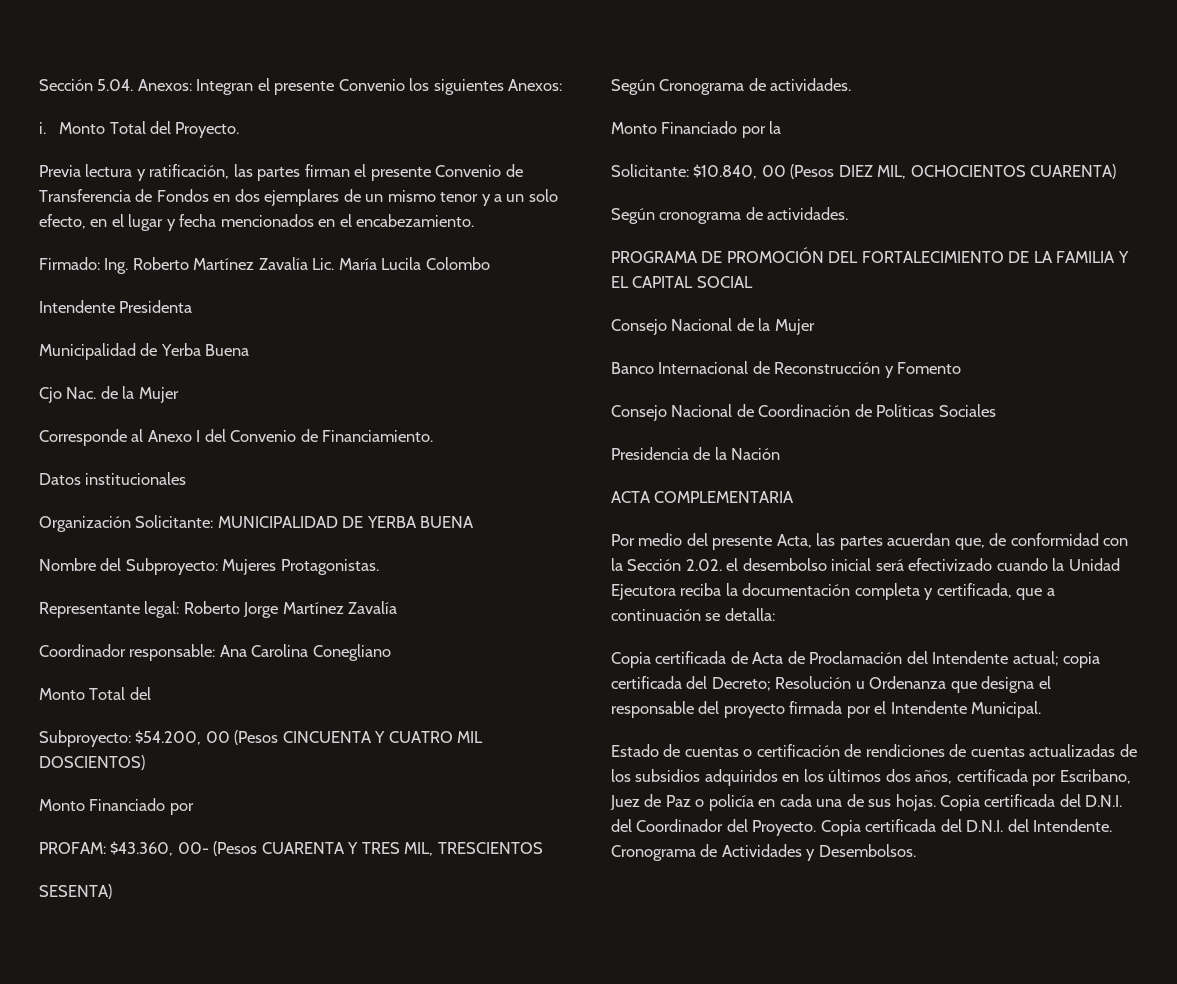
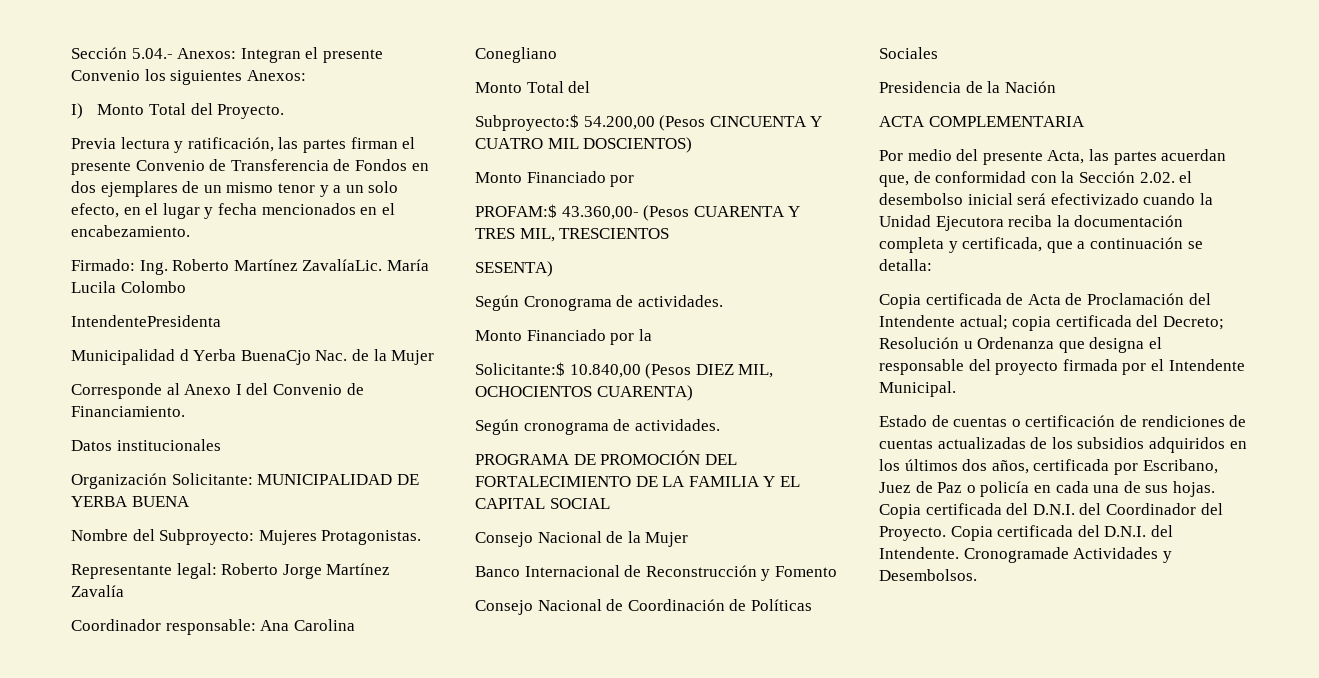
- Sección 5.04. Anexos: Integran el presente Convenio los siguientes Anexos:
+ Sección 5.04.- Anexos: Integran el presente Convenio los siguientes Anexos:
- i. Monto Total del Proyecto.
+ I) Monto Total del Proyecto.
- Firmado: Ing. Roberto Martínez Zavalía Lic. María Lucila Colombo
+ Firmado: Ing. Roberto Martínez ZavalíaLic. María Lucila Colombo
- Intendente Presidenta
+ IntendentePresidenta
- Municipalidad de Yerba Buena
- Cjo Nac. de la Mujer
+ Municipalidad d Yerba BuenaCjo Nac. de la Mujer
- Subproyecto: $54.200, 00 (Pesos CINCUENTA Y CUATRO MIL DOSCIENTOS)
+ Subproyecto:$ 54.200,00 (Pesos CINCUENTA Y CUATRO MIL DOSCIENTOS)
- PROFAM: $43.360, 00- (Pesos CUARENTA Y TRES MIL, TRESCIENTOS
+ PROFAM:$ 43.360,00- (Pesos CUARENTA Y TRES MIL, TRESCIENTOS
- Solicitante: $10.840, 00 (Pesos DIEZ MIL, OCHOCIENTOS CUARENTA)
+ Solicitante:$ 10.840,00 (Pesos DIEZ MIL, OCHOCIENTOS CUARENTA)
- Cronograma de Actividades y Desembolsos.
+ Cronogramade Actividades y Desembolsos.

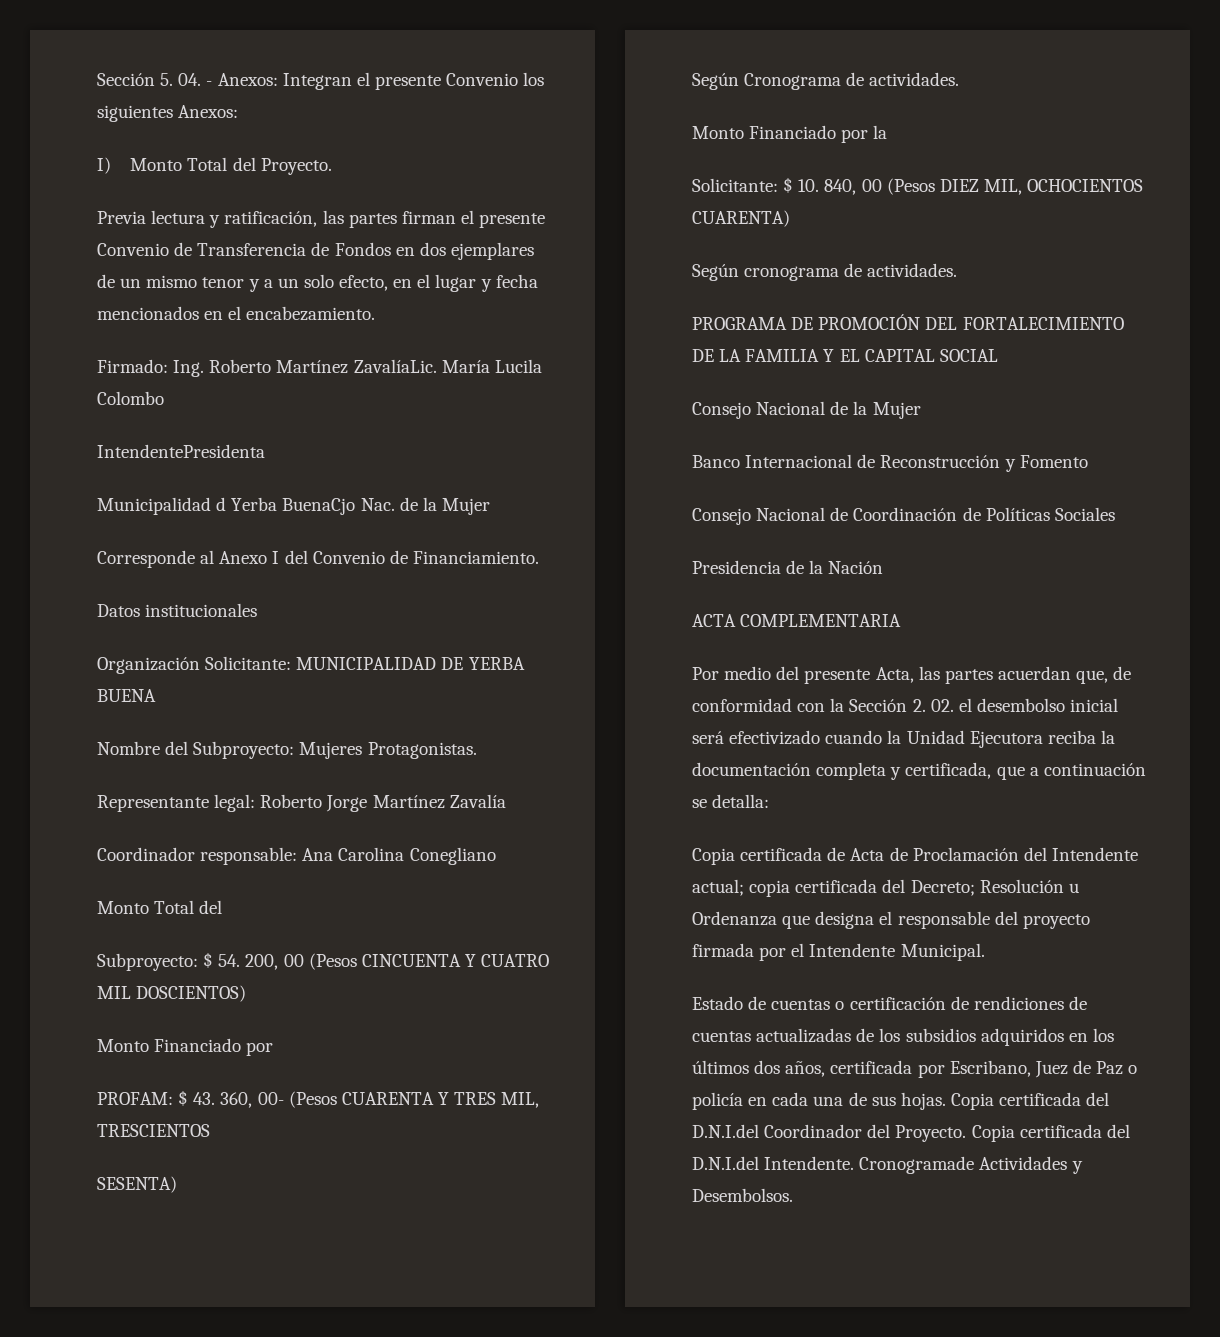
- Sección 5.04.- Anexos: Integran el presente Convenio los siguientes Anexos:
+ Sección 5. 04. - Anexos: Integran el presente Convenio los siguientes Anexos:
- Subproyecto:$ 54.200,00 (Pesos CINCUENTA Y CUATRO MIL DOSCIENTOS)
+ Subproyecto: $ 54. 200, 00 (Pesos CINCUENTA Y CUATRO MIL DOSCIENTOS)
- PROFAM:$ 43.360,00- (Pesos CUARENTA Y TRES MIL, TRESCIENTOS
+ PROFAM: $ 43. 360, 00- (Pesos CUARENTA Y TRES MIL, TRESCIENTOS
- Solicitante:$ 10.840,00 (Pesos DIEZ MIL, OCHOCIENTOS CUARENTA)
+ Solicitante: $ 10. 840, 00 (Pesos DIEZ MIL, OCHOCIENTOS CUARENTA)
- Por medio del presente Acta, las partes acuerdan que, de conformidad con la Sección 2.02. el desembolso inicial será efectivizado cuando la Unidad Ejecutora reciba la documentación completa y certificada, que a continuación se detalla:
+ Por medio del presente Acta, las partes acuerdan que, de conformidad con la Sección 2. 02. el desembolso inicial será efectivizado cuando la Unidad Ejecutora reciba la documentación completa y certificada, que a continuación se detalla:
- Copia certificada del D.N.I. del Coordinador del Proyecto.
+ Copia certificada del D.N.I.del Coordinador del Proyecto.
- Copia certificada del D.N.I. del Intendente.
+ Copia certificada del D.N.I.del Intendente.

